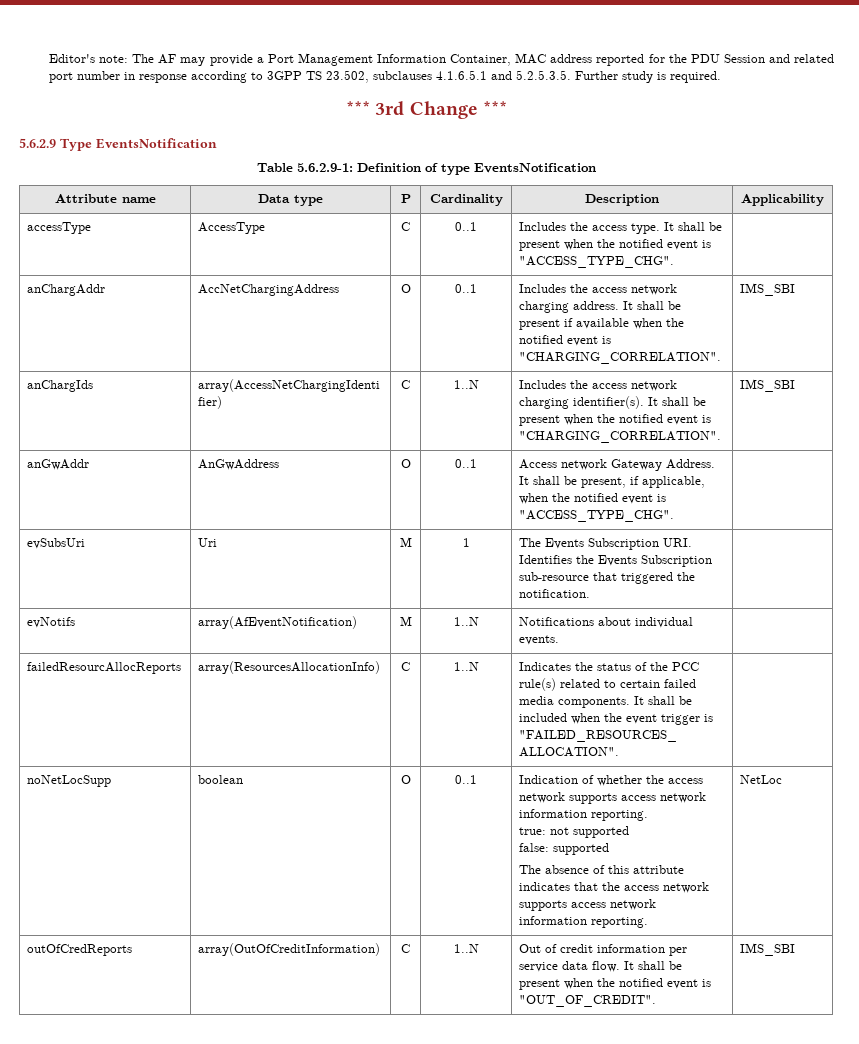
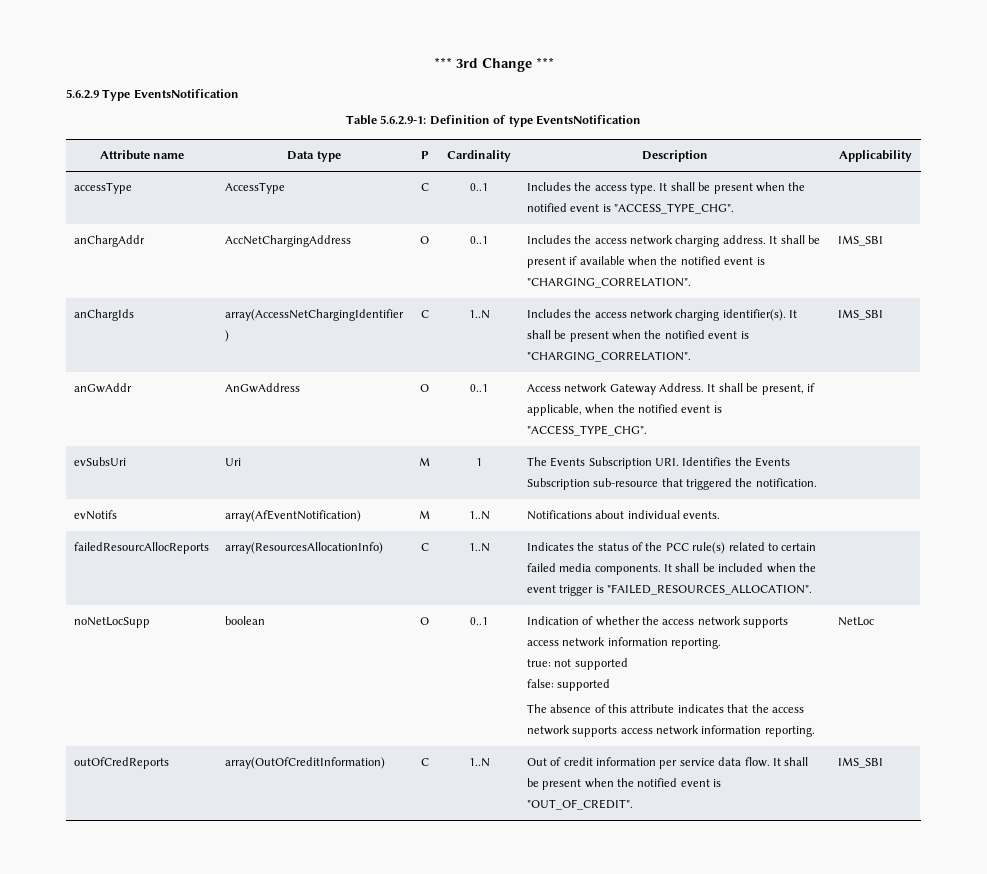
- Editor's note: The AF may provide a Port Management Information Container, MAC address reported for the PDU Session and related port number in response according to 3GPP TS 23.502, subclauses 4.1.6.5.1 and 5.2.5.3.5. Further study is required.

